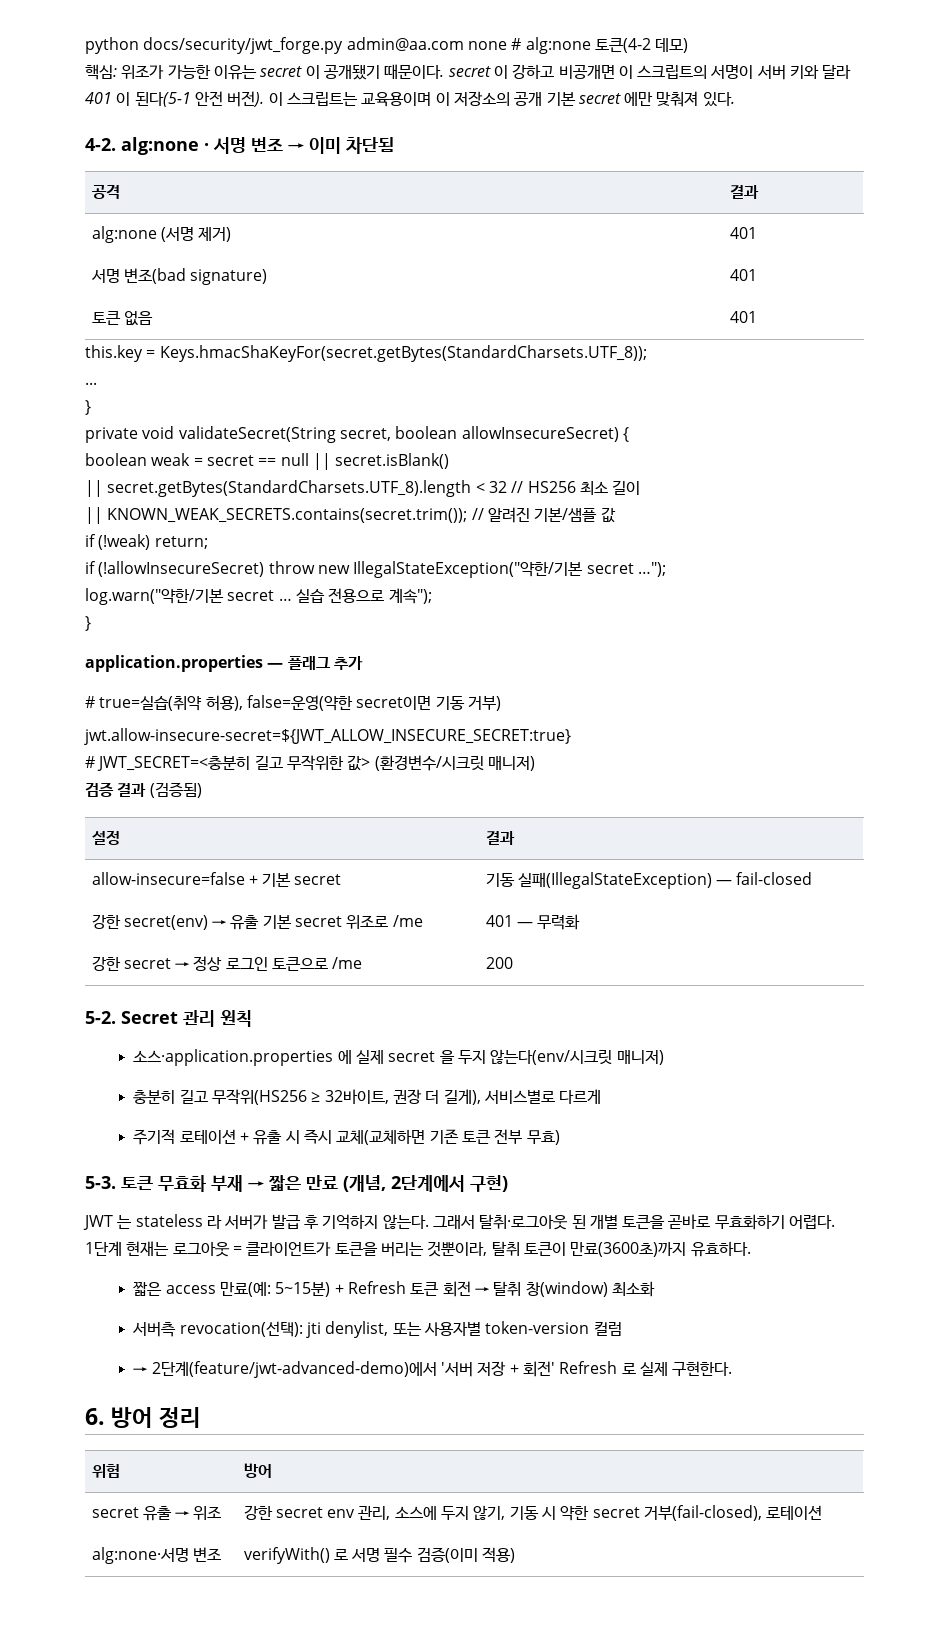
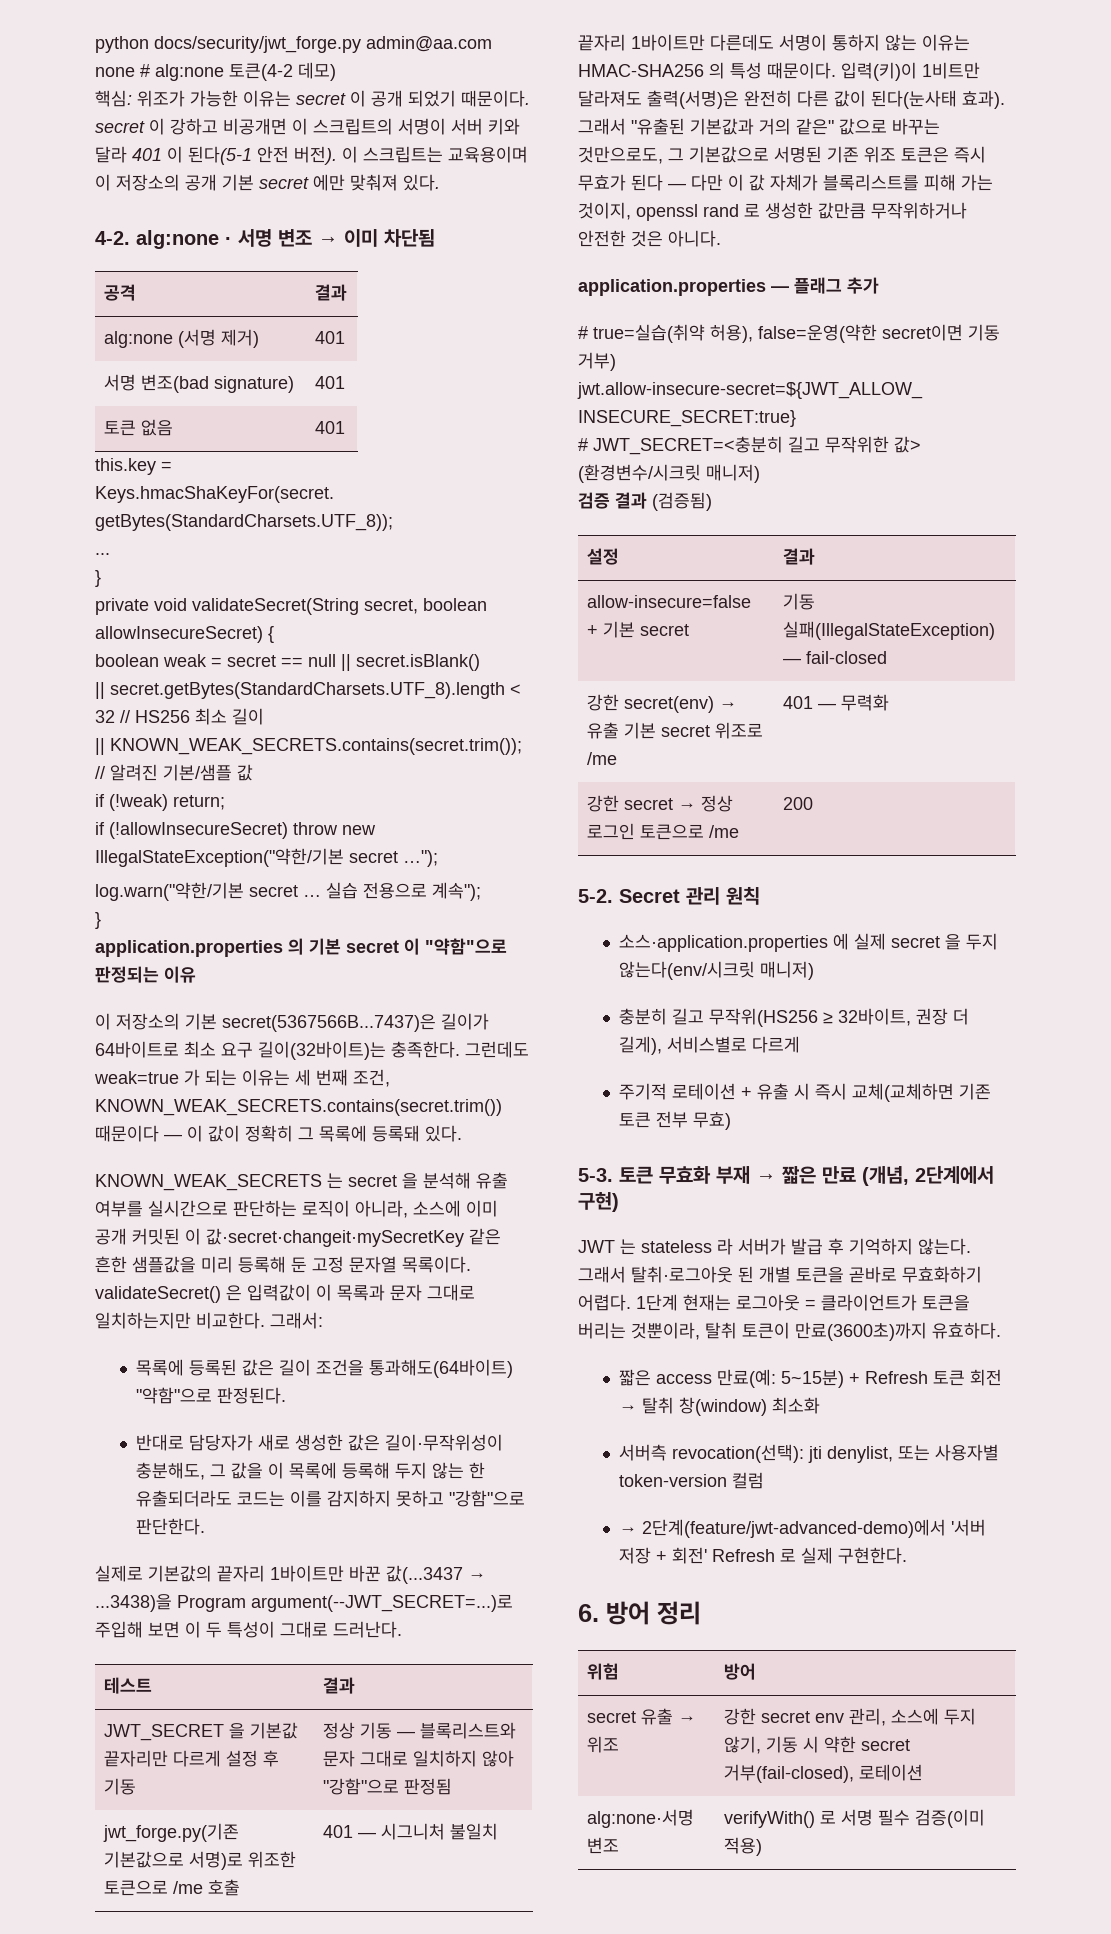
- 핵심: 위조가 가능한 이유는 secret 이 공개됐기 때문이다. secret 이 강하고 비공개면 이 스크립트의 서명이 서버 키와 달라 401 이 된다(5-1 안전 버전).
+ 핵심: 위조가 가능한 이유는 secret 이 공개 되었기 때문이다. secret 이 강하고 비공개면 이 스크립트의 서명이 서버 키와 달라 401 이 된다(5-1 안전 버전).
+ application.properties 의 기본 secret 이 "약함"으로 판정되는 이유
+ 이 저장소의 기본 secret(5367566B...7437)은 길이가 64바이트로 최소 요구 길이(32바이트)는 충족한다. 그런데도 weak=true 가 되는 이유는 세 번째 조건, KNOWN_WEAK_SECRETS.contains(secret.trim()) 때문이다 — 이 값이 정확히 그 목록에 등록돼 있다.
+ KNOWN_WEAK_SECRETS 는 secret 을 분석해 유출 여부를 실시간으로 판단하는 로직이 아니라, 소스에 이미 공개 커밋된 이 값·secret·changeit·mySecretKey 같은 흔한 샘플값을 미리 등록해 둔 고정 문자열 목록이다. validateSecret() 은 입력값이 이 목록과 문자 그대로 일치하는지만 비교한다. 그래서:
+ 목록에 등록된 값은 길이 조건을 통과해도(64바이트) "약함"으로 판정된다.
+ 반대로 담당자가 새로 생성한 값은 길이·무작위성이 충분해도, 그 값을 이 목록에 등록해 두지 않는 한 유출되더라도 코드는 이를 감지하지 못하고 "강함"으로 판단한다.
+ 실제로 기본값의 끝자리 1바이트만 바꾼 값(...3437 → ...3438)을 Program argument(--JWT_SECRET=...)로 주입해 보면 이 두 특성이 그대로 드러난다.
+ 테스트 | 결과
+ JWT_SECRET 을 기본값 끝자리만 다르게 설정 후 기동 | 정상 기동 — 블록리스트와 문자 그대로 일치하지 않아 "강함"으로 판정됨
+ jwt_forge.py(기존 기본값으로 서명)로 위조한 토큰으로 /me 호출 | 401 — 시그니처 불일치
+ 끝자리 1바이트만 다른데도 서명이 통하지 않는 이유는 HMAC-SHA256 의 특성 때문이다. 입력(키)이 1비트만 달라져도 출력(서명)은 완전히 다른 값이 된다(눈사태 효과). 그래서 "유출된 기본값과 거의 같은" 값으로 바꾸는 것만으로도, 그 기본값으로 서명된 기존 위조 토큰은 즉시 무효가 된다 — 다만 이 값 자체가 블록리스트를 피해 가는 것이지, openssl rand 로 생성한 값만큼 무작위하거나 안전한 것은 아니다.

